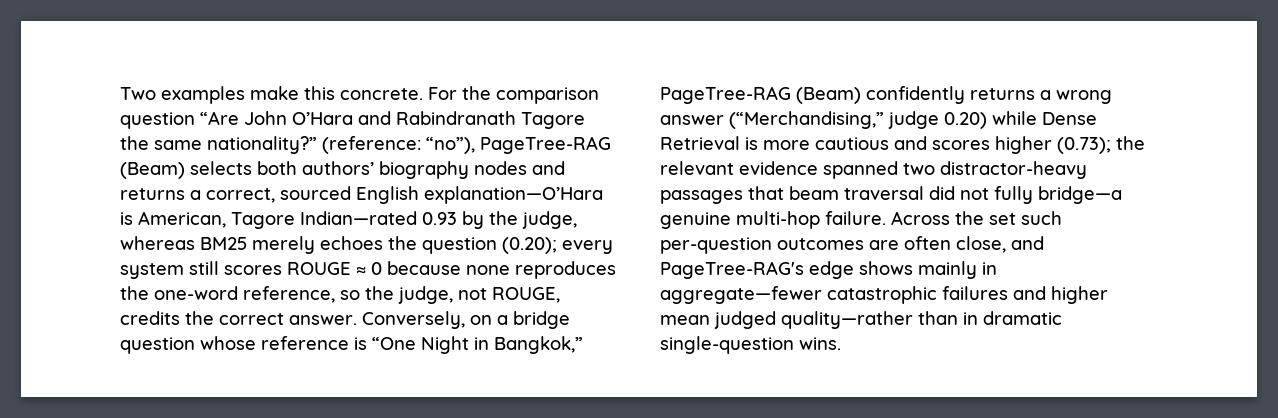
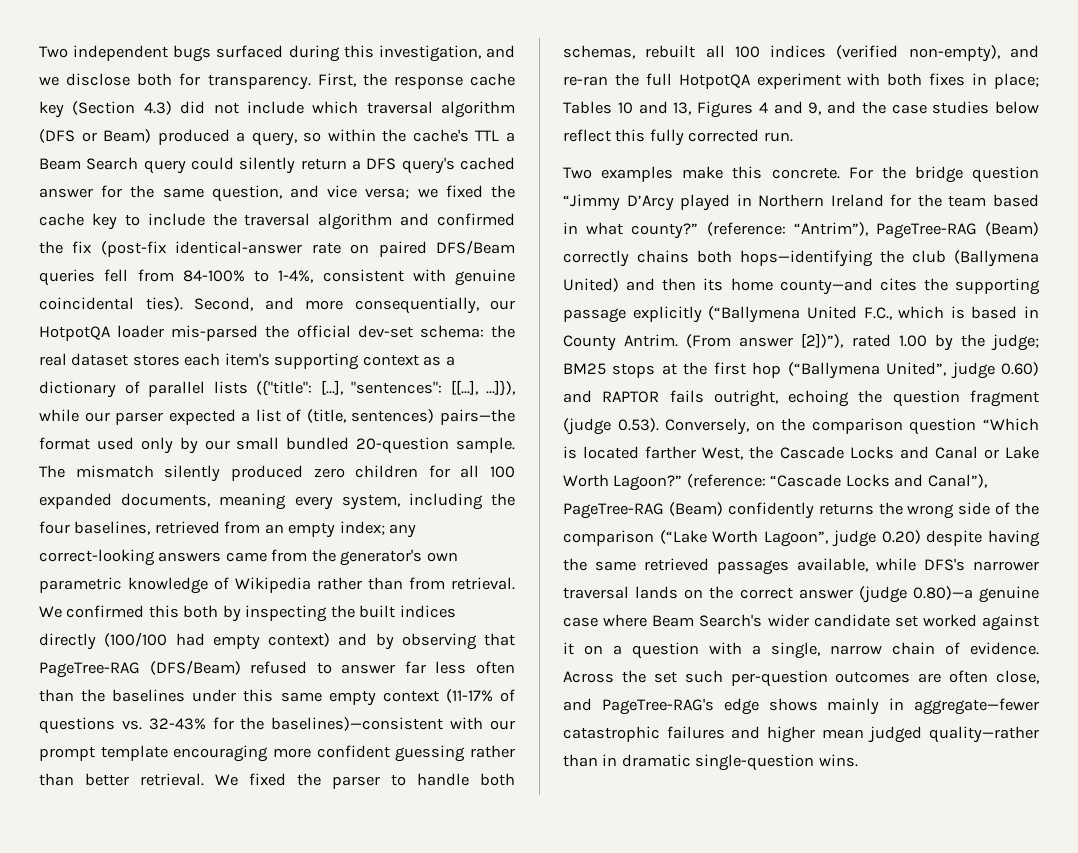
+ Two independent bugs surfaced during this investigation, and we disclose both for transparency. First, the response cache key (Section 4.3) did not include which traversal algorithm (DFS or Beam) produced a query, so within the cache's TTL a Beam Search query could silently return a DFS query's cached answer for the same question, and vice versa; we fixed the cache key to include the traversal algorithm and confirmed the fix (post-fix identical-answer rate on paired DFS/Beam queries fell from 84-100% to 1-4%, consistent with genuine coincidental ties). Second, and more consequentially, our HotpotQA loader mis-parsed the official dev-set schema: the real dataset stores each item's supporting context as a dictionary of parallel lists ({"title": [...], "sentences": [[...], ...]}), while our parser expected a list of (title, sentences) pairs—the format used only by our small bundled 20-question sample. The mismatch silently produced zero children for all 100 expanded documents, meaning every system, including the four baselines, retrieved from an empty index; any correct-looking answers came from the generator's own parametric knowledge of Wikipedia rather than from retrieval. We confirmed this both by inspecting the built indices directly (100/100 had empty context) and by observing that PageTree-RAG (DFS/Beam) refused to answer far less often than the baselines under this same empty context (11-17% of questions vs. 32-43% for the baselines)—consistent with our prompt template encouraging more confident guessing rather than better retrieval. We fixed the parser to handle both schemas, rebuilt all 100 indices (verified non-empty), and re-ran the full HotpotQA experiment with both fixes in place; Tables 10 and 13, Figures 4 and 9, and the case studies below reflect this fully corrected run.
- For the comparison question “Are John O’Hara and Rabindranath Tagore the same nationality?” (reference: “no”), PageTree-RAG (Beam) selects both authors’ biography nodes and returns a correct, sourced English explanation—O’Hara is American, Tagore Indian—rated 0.93 by the judge, whereas BM25 merely echoes the question (0.20); every system still scores ROUGE ≈ 0 because none reproduces the one-word reference, so the judge, not ROUGE, credits the correct answer. Conversely, on a bridge question whose reference is “One Night in Bangkok,” PageTree-RAG (Beam) confidently returns a wrong answer (“Merchandising,” judge 0.20) while Dense Retrieval is more cautious and scores higher (0.73); the relevant evidence spanned two distractor-heavy passages that beam traversal did not fully bridge—a genuine multi-hop failure.
+ For the bridge question “Jimmy D’Arcy played in Northern Ireland for the team based in what county?” (reference: “Antrim”), PageTree-RAG (Beam) correctly chains both hops—identifying the club (Ballymena United) and then its home county—and cites the supporting passage explicitly (“Ballymena United F.C., which is based in County Antrim. (From answer [2])”), rated 1.00 by the judge; BM25 stops at the first hop (“Ballymena United”, judge 0.60) and RAPTOR fails outright, echoing the question fragment (judge 0.53). Conversely, on the comparison question “Which is located farther West, the Cascade Locks and Canal or Lake Worth Lagoon?” (reference: “Cascade Locks and Canal”), PageTree-RAG (Beam) confidently returns the wrong side of the comparison (“Lake Worth Lagoon”, judge 0.20) despite having the same retrieved passages available, while DFS's narrower traversal lands on the correct answer (judge 0.80)—a genuine case where Beam Search's wider candidate set worked against it on a question with a single, narrow chain of evidence.

